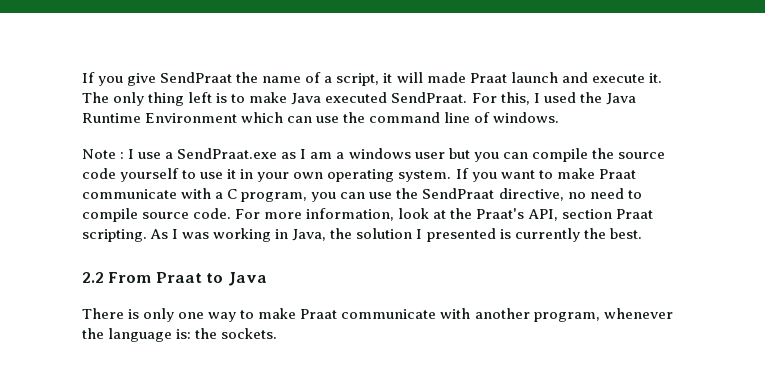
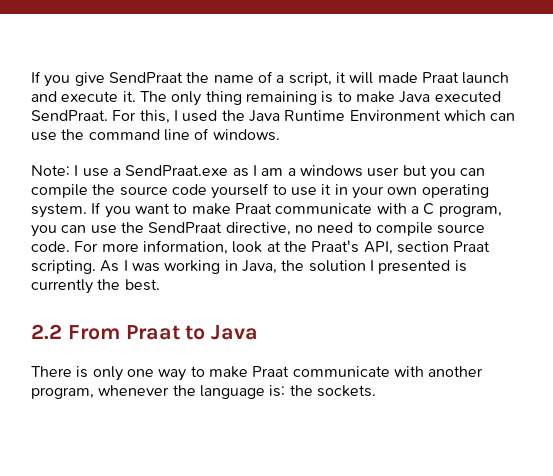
- The only thing left is to make Java executed SendPraat.
+ The only thing remaining is to make Java executed SendPraat.
- Note : I use a SendPraat.exe as I am a windows user but you can compile the source code yourself to use it in your own operating system.
+ Note: I use a SendPraat.exe as I am a windows user but you can compile the source code yourself to use it in your own operating system.

